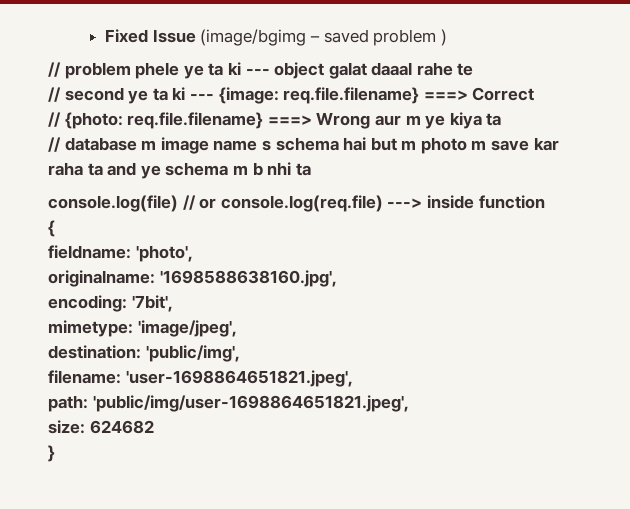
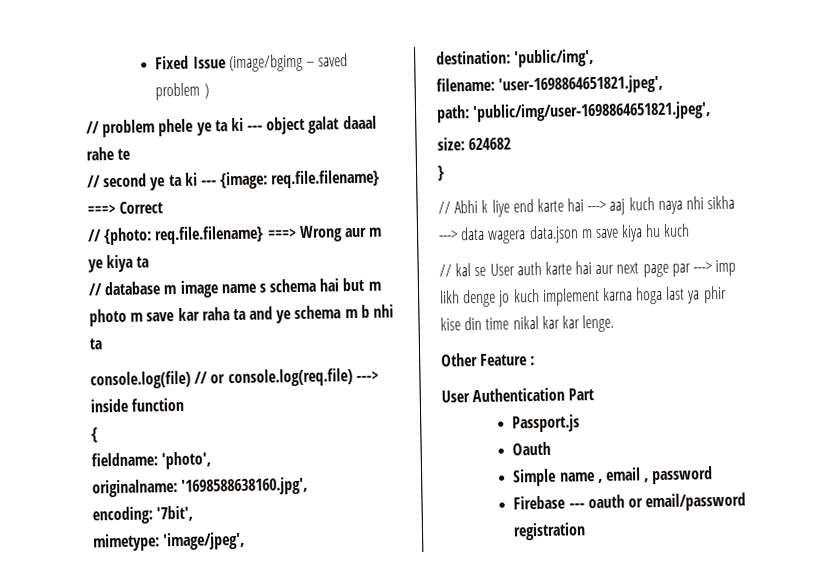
+ // Abhi k liye end karte hai ---> aaj kuch naya nhi sikha ---> data wagera data.json m save kiya hu kuch
+ // kal se User auth karte hai aur next page par ---> imp likh denge jo kuch implement karna hoga last ya phir kise din time nikal kar kar lenge.
+ Other Feature :
+ User Authentication Part
+ Passport.js
+ Oauth
+ Simple name , email , password
+ Firebase --- oauth or email/password registration

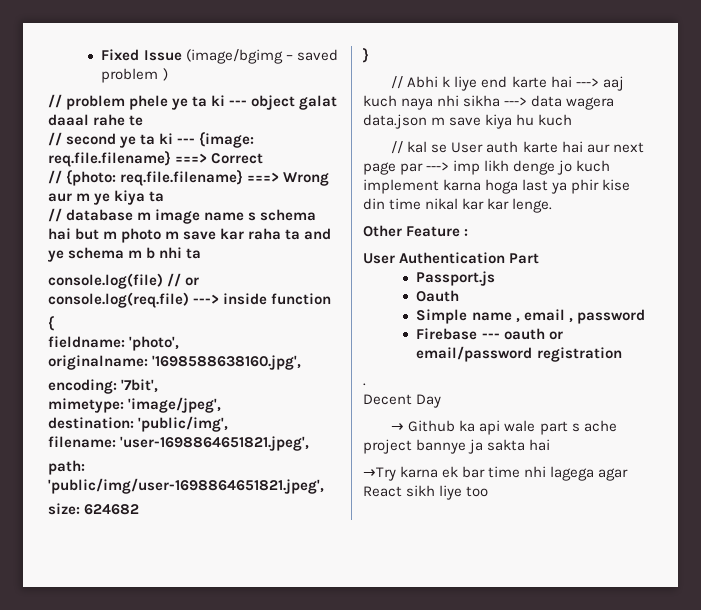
+ .
+ Decent Day
+ → Github ka api wale part s ache project bannye ja sakta hai
+ →Try karna ek bar time nhi lagega agar React sikh liye too

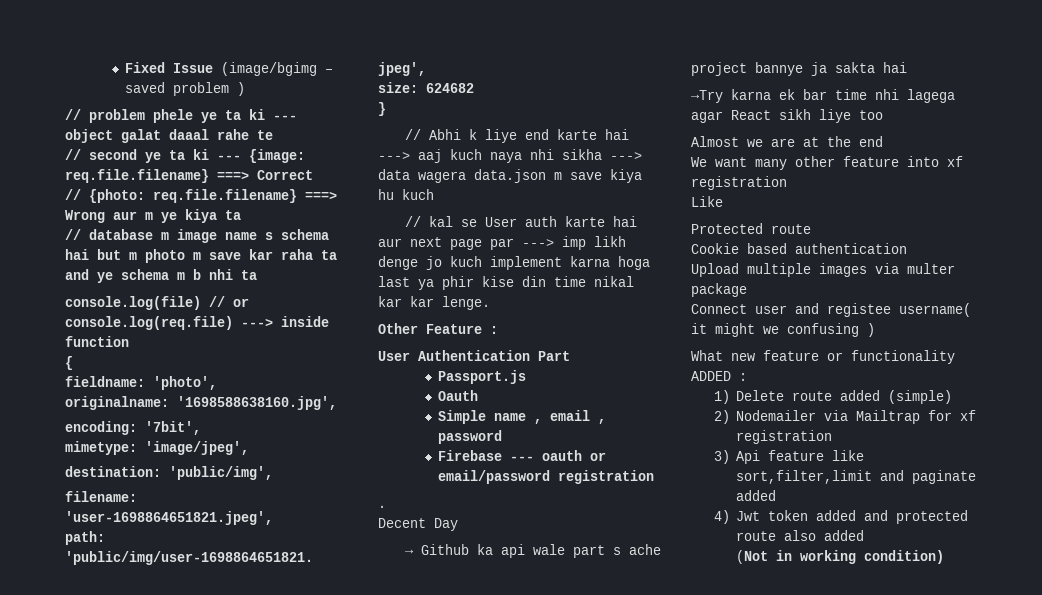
+ Almost we are at the end
+ We want many other feature into xf registration
+ Like
+ Protected route
+ Cookie based authentication
+ Upload multiple images via multer package
+ Connect user and registee username( it might we confusing )
+ What new feature or functionality ADDED :
+ 1) Delete route added (simple)
+ 2) Nodemailer via Mailtrap for xf registration
+ 3) Api feature like sort,filter,limit and paginate added
+ 4) Jwt token added and protected route also added
+ (Not in working condition)

